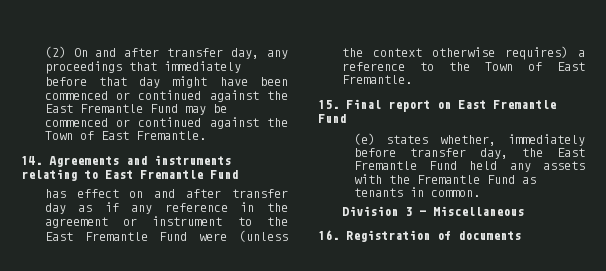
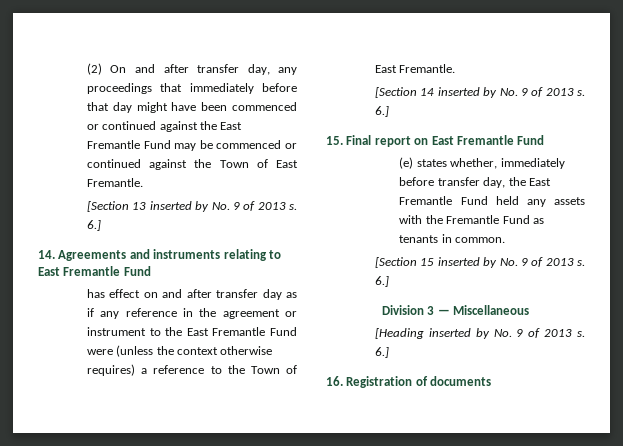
+ [Section 13 inserted by No. 9 of 2013 s. 6.]
+ [Section 14 inserted by No. 9 of 2013 s. 6.]
+ [Section 15 inserted by No. 9 of 2013 s. 6.]
  Division 3 — Miscellaneous
+ [Heading inserted by No. 9 of 2013 s. 6.]

